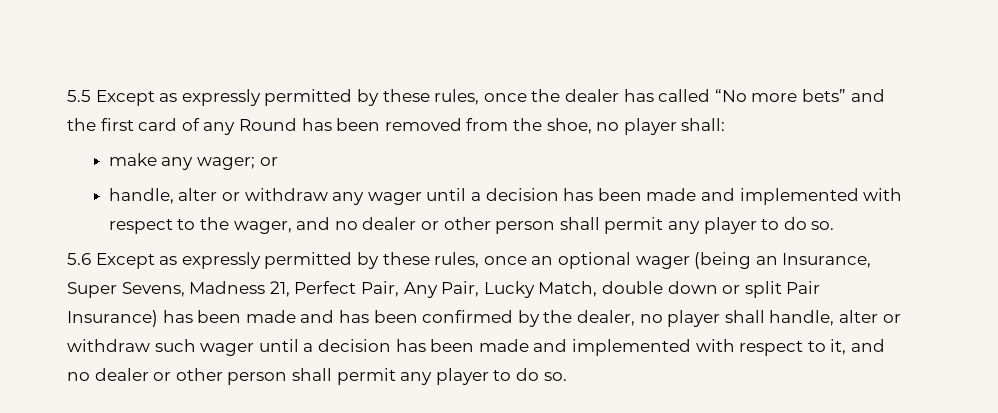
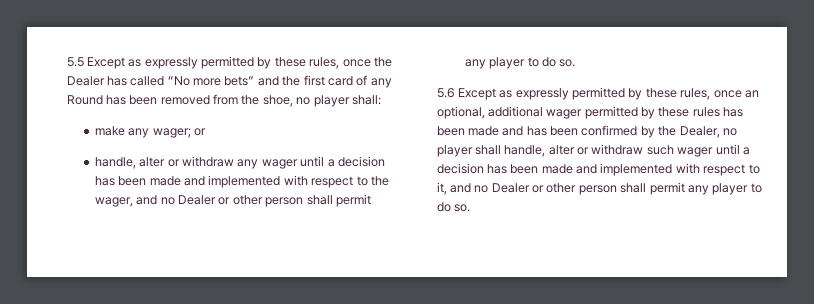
- 5.5 Except as expressly permitted by these rules, once the dealer has called “No more bets” and the first card of any Round has been removed from the shoe, no player shall:
+ 5.5 Except as expressly permitted by these rules, once the Dealer has called “No more bets” and the first card of any Round has been removed from the shoe, no player shall:
- handle, alter or withdraw any wager until a decision has been made and implemented with respect to the wager, and no dealer or other person shall permit any player to do so.
+ handle, alter or withdraw any wager until a decision has been made and implemented with respect to the wager, and no Dealer or other person shall permit any player to do so.
- 5.6 Except as expressly permitted by these rules, once an optional wager (being an Insurance, Super Sevens, Madness 21, Perfect Pair, Any Pair, Lucky Match, double down or split Pair Insurance) has been made and has been confirmed by the dealer, no player shall handle, alter or withdraw such wager until a decision has been made and implemented with respect to it, and no dealer or other person shall permit any player to do so.
+ 5.6 Except as expressly permitted by these rules, once an optional, additional wager permitted by these rules has been made and has been confirmed by the Dealer, no player shall handle, alter or withdraw such wager until a decision has been made and implemented with respect to it, and no Dealer or other person shall permit any player to do so.

